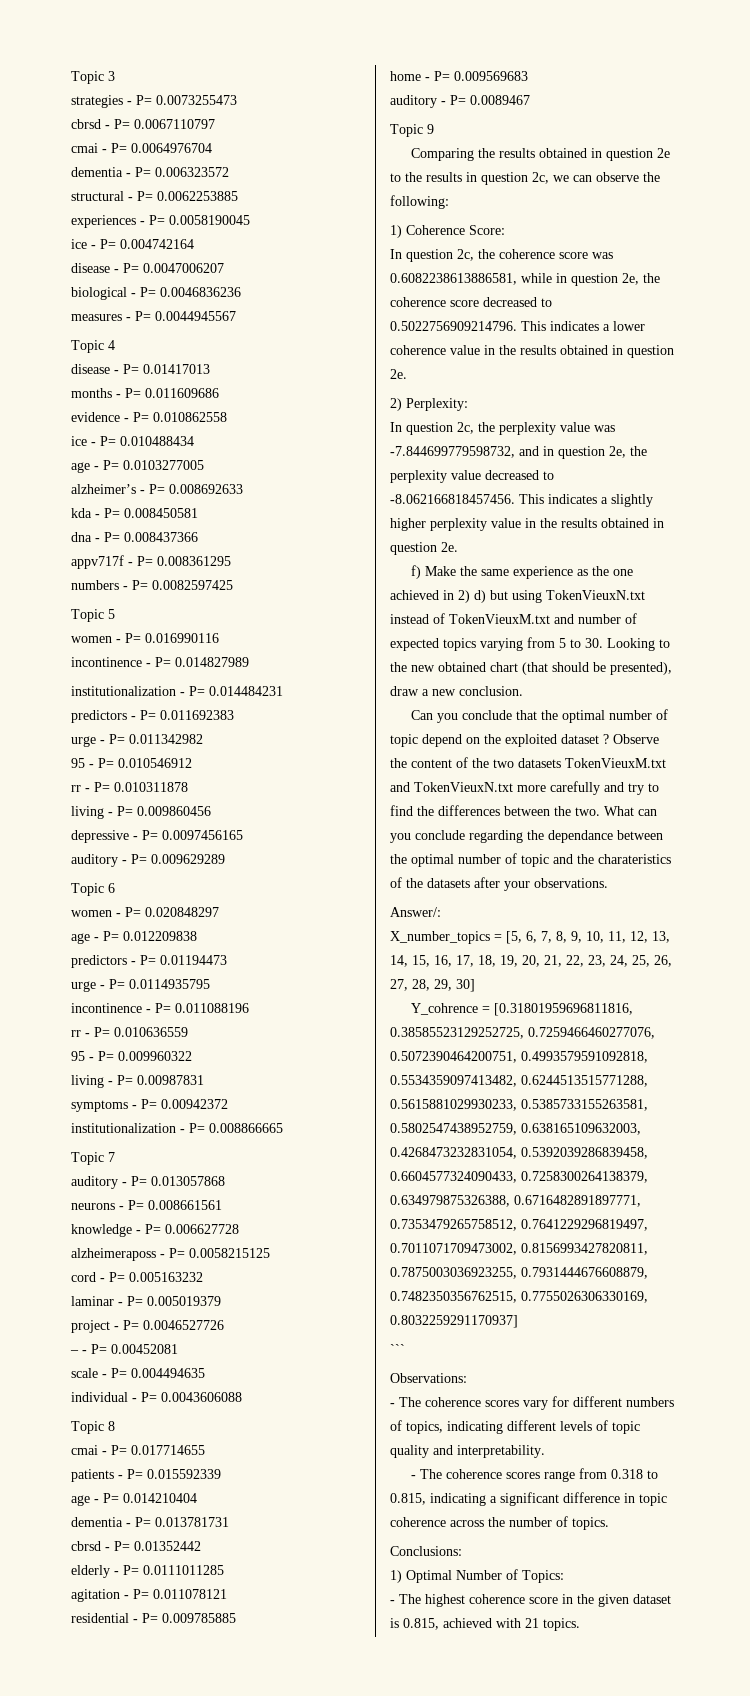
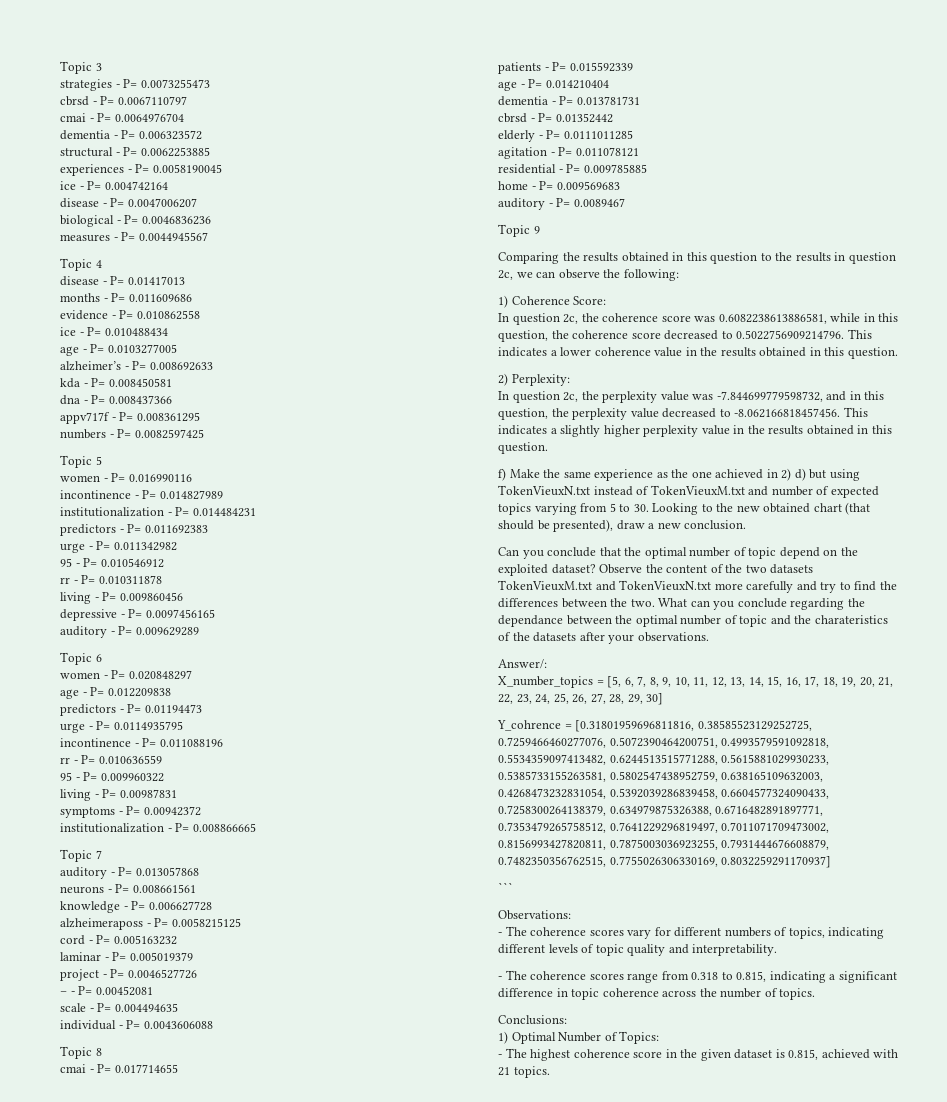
- Comparing the results obtained in question 2e to the results in question 2c, we can observe the following:
+ Comparing the results obtained in this question to the results in question 2c, we can observe the following:
- In question 2c, the coherence score was 0.6082238613886581, while in question 2e, the coherence score decreased to 0.5022756909214796. This indicates a lower coherence value in the results obtained in question 2e.
+ In question 2c, the coherence score was 0.6082238613886581, while in this question, the coherence score decreased to 0.5022756909214796. This indicates a lower coherence value in the results obtained in this question.
- In question 2c, the perplexity value was -7.844699779598732, and in question 2e, the perplexity value decreased to -8.062166818457456. This indicates a slightly higher perplexity value in the results obtained in question 2e.
+ In question 2c, the perplexity value was -7.844699779598732, and in this question, the perplexity value decreased to -8.062166818457456. This indicates a slightly higher perplexity value in the results obtained in this question.
- Can you conclude that the optimal number of topic depend on the exploited dataset ?
+ Can you conclude that the optimal number of topic depend on the exploited dataset?

